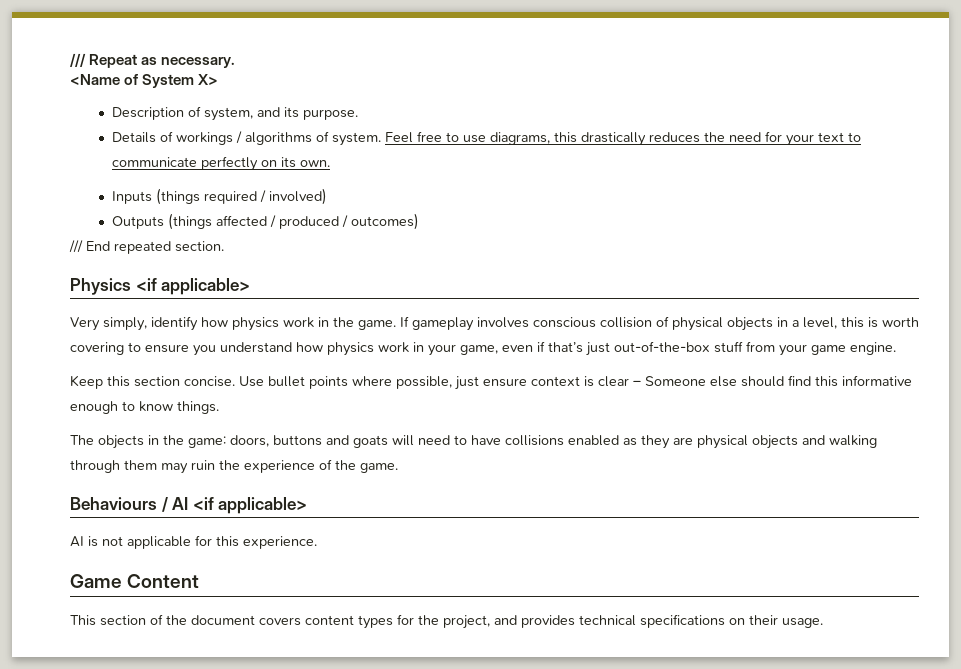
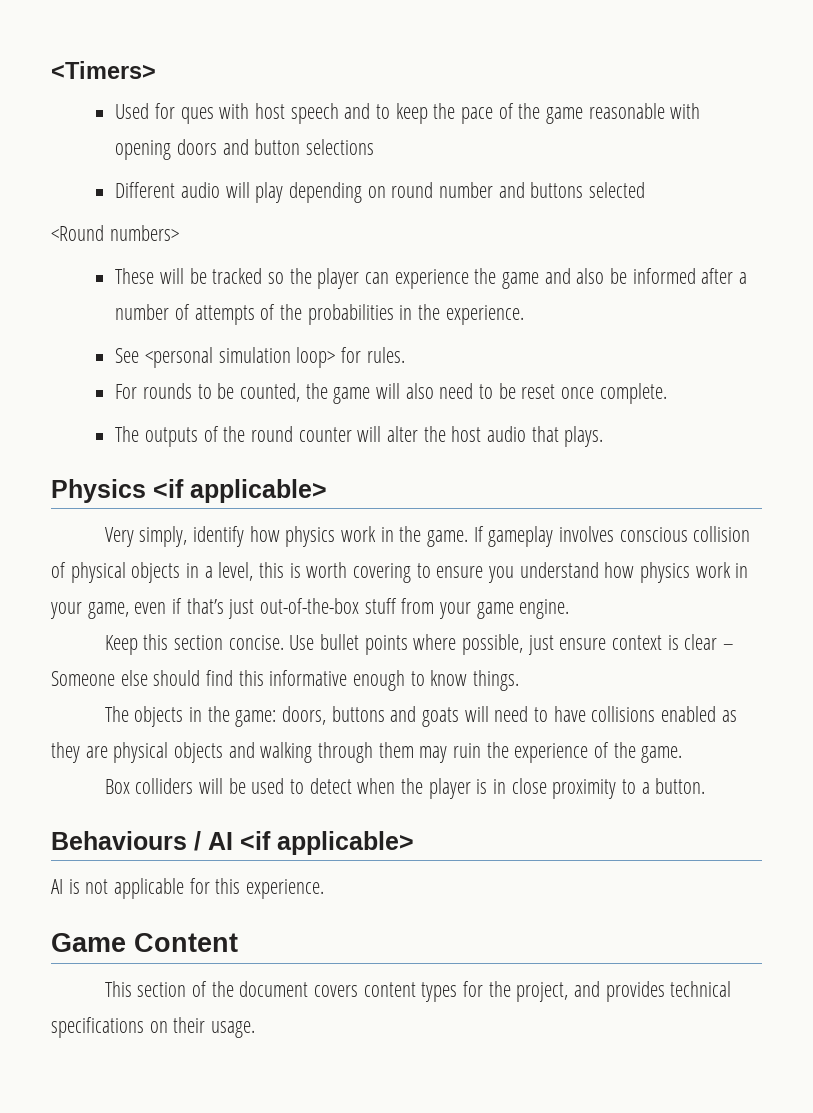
- /// Repeat as necessary.
- <Name of System X>
- Description of system, and its purpose.
- Details of workings / algorithms of system. Feel free to use diagrams, this drastically reduces the need for your text to communicate perfectly on its own.
- Inputs (things required / involved)
- Outputs (things affected / produced / outcomes)
- /// End repeated section.
+ <Timers>
+ Used for ques with host speech and to keep the pace of the game reasonable with opening doors and button selections
+ Different audio will play depending on round number and buttons selected
+ <Round numbers>
+ These will be tracked so the player can experience the game and also be informed after a number of attempts of the probabilities in the experience.
+ See <personal simulation loop> for rules.
+ For rounds to be counted, the game will also need to be reset once complete.
+ The outputs of the round counter will alter the host audio that plays.
+ Box colliders will be used to detect when the player is in close proximity to a button.

